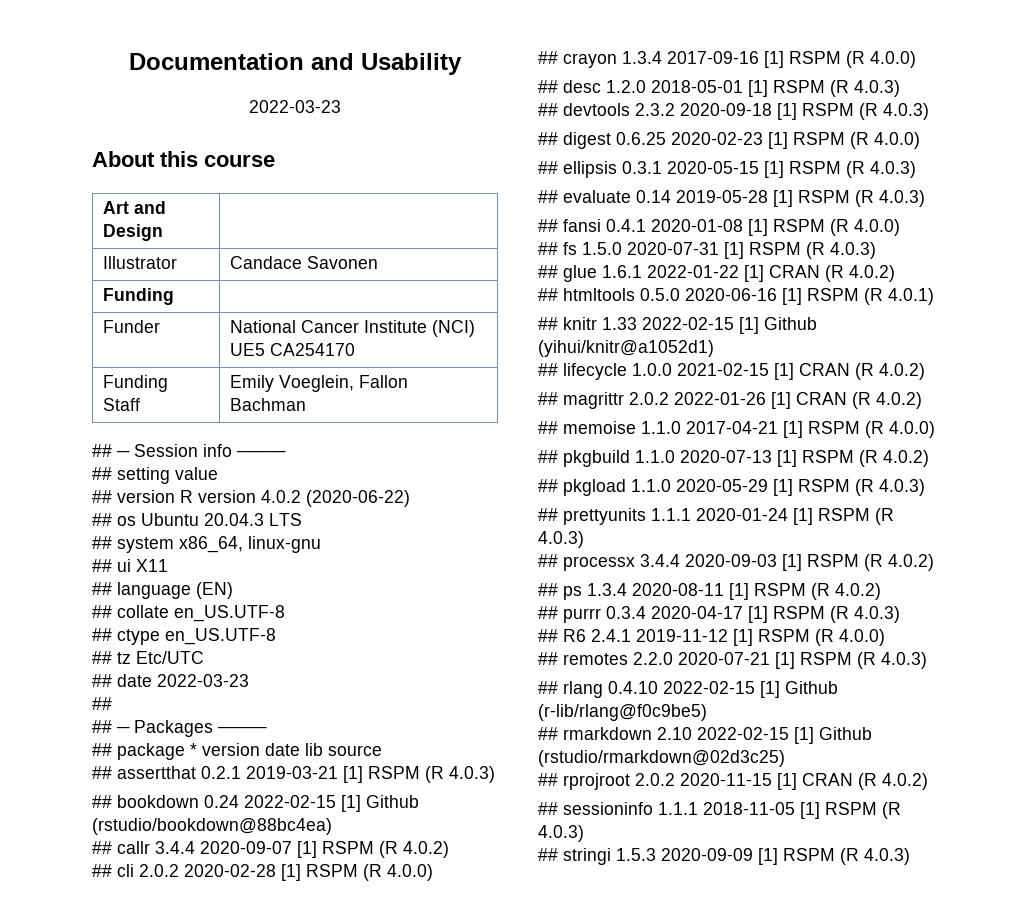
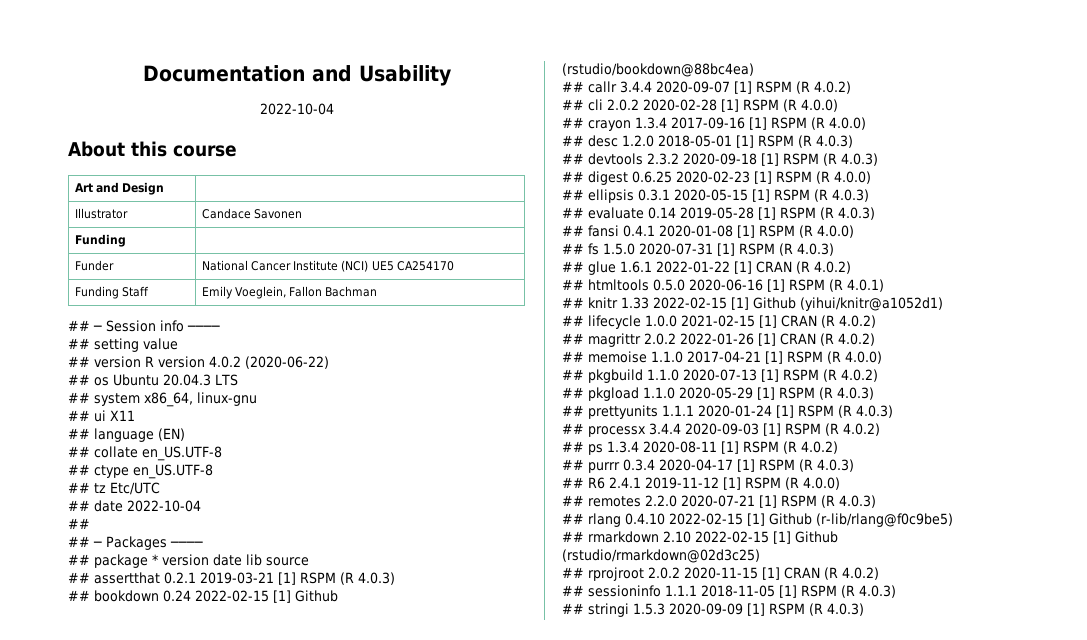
  Documentation and Usability
- 2022-03-23
+ 2022-10-04
- ## date 2022-03-23
+ ## date 2022-10-04

